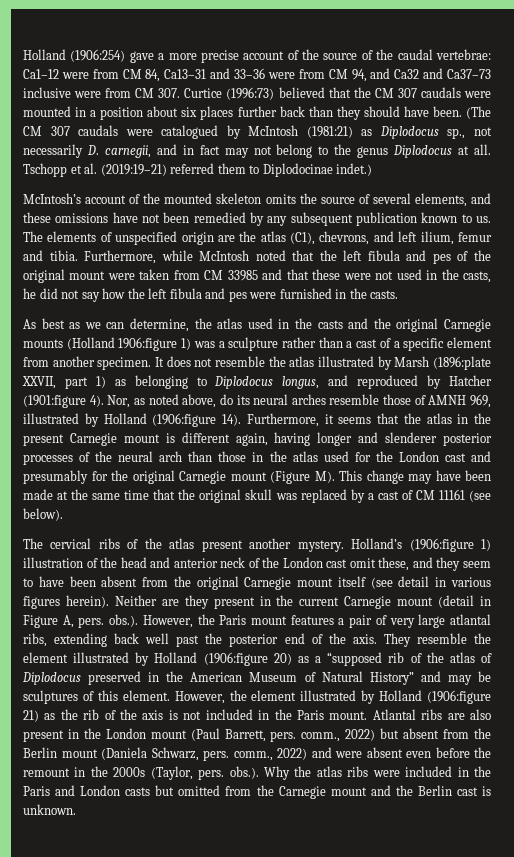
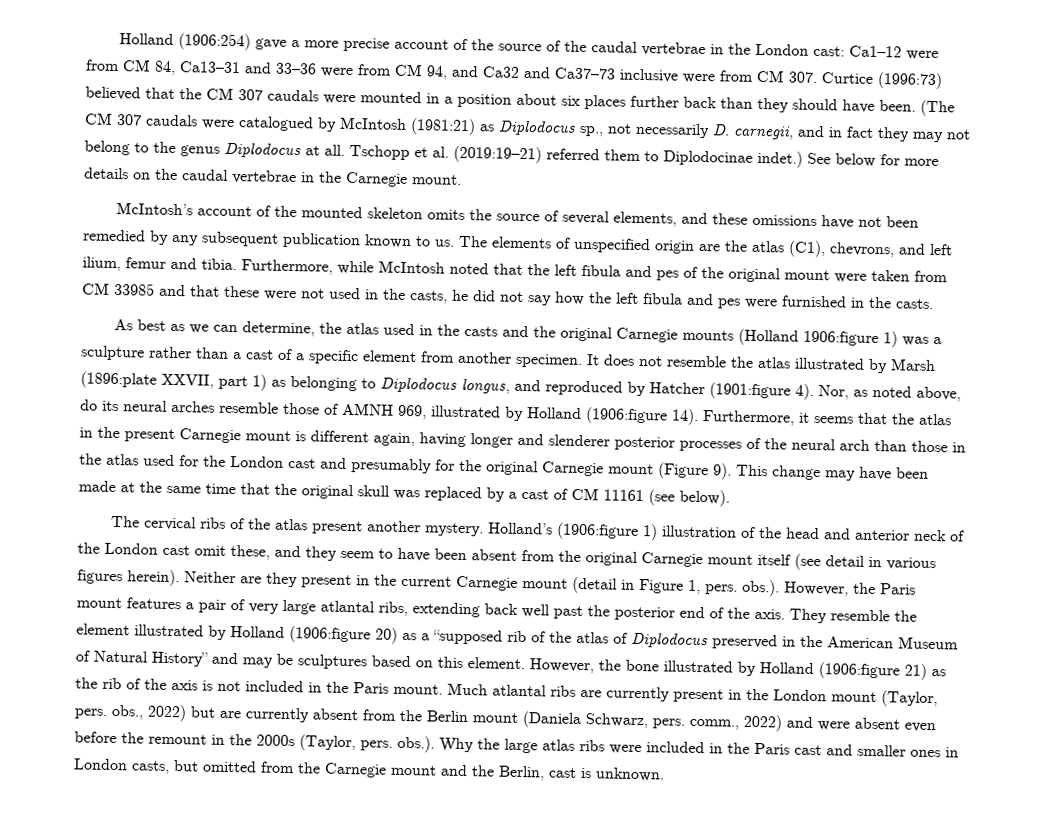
- Holland (1906:254) gave a more precise account of the source of the caudal vertebrae: Ca1–12 were from CM 84, Ca13–31 and 33–36 were from CM 94, and Ca32 and Ca37–73 inclusive were from CM 307. Curtice (1996:73) believed that the CM 307 caudals were mounted in a position about six places further back than they should have been.
+ Holland (1906:254) gave a more precise account of the source of the caudal vertebrae in the London cast: Ca1–12 were from CM 84, Ca13–31 and 33–36 were from CM 94, and Ca32 and Ca37–73 inclusive were from CM 307. Curtice (1996:73) believed that the CM 307 caudals were mounted in a position about six places further back than they should have been.
- (The CM 307 caudals were catalogued by McIntosh (1981:21) as Diplodocus sp., not necessarily D. carnegii, and in fact may not belong to the genus Diplodocus at all.
+ (The CM 307 caudals were catalogued by McIntosh (1981:21) as Diplodocus sp., not necessarily D. carnegii, and in fact they may not belong to the genus Diplodocus at all.
+ See below for more details on the caudal vertebrae in the Carnegie mount.
- Furthermore, it seems that the atlas in the present Carnegie mount is different again, having longer and slenderer posterior processes of the neural arch than those in the atlas used for the London cast and presumably for the original Carnegie mount (Figure M). This change may have been made at the same time that the original skull was replaced by a cast of CM 11161 (see below).
+ Furthermore, it seems that the atlas in the present Carnegie mount is different again, having longer and slenderer posterior processes of the neural arch than those in the atlas used for the London cast and presumably for the original Carnegie mount (Figure 9). This change may have been made at the same time that the original skull was replaced by a cast of CM 11161 (see below).
- Neither are they present in the current Carnegie mount (detail in Figure A, pers. obs.). However, the Paris mount features a pair of very large atlantal ribs, extending back well past the posterior end of the axis.
+ Neither are they present in the current Carnegie mount (detail in Figure 1, pers. obs.). However, the Paris mount features a pair of very large atlantal ribs, extending back well past the posterior end of the axis.
- They resemble the element illustrated by Holland (1906:figure 20) as a “supposed rib of the atlas of Diplodocus preserved in the American Museum of Natural History” and may be sculptures of this element.
+ They resemble the element illustrated by Holland (1906:figure 20) as a “supposed rib of the atlas of Diplodocus preserved in the American Museum of Natural History” and may be sculptures based on this element.
- However, the element illustrated by Holland (1906:figure 21) as the rib of the axis is not included in the Paris mount.
+ However, the bone illustrated by Holland (1906:figure 21) as the rib of the axis is not included in the Paris mount.
- Atlantal ribs are also present in the London mount (Paul Barrett, pers. comm., 2022) but absent from the Berlin mount (Daniela Schwarz, pers. comm., 2022) and were absent even before the remount in the 2000s (Taylor, pers. obs.). Why the atlas ribs were included in the Paris and London casts but omitted from the Carnegie mount and the Berlin cast is unknown.
+ Much atlantal ribs are currently present in the London mount (Taylor, pers. obs., 2022) but are currently absent from the Berlin mount (Daniela Schwarz, pers. comm., 2022) and were absent even before the remount in the 2000s (Taylor, pers. obs.). Why the large atlas ribs were included in the Paris cast and smaller ones in London casts, but omitted from the Carnegie mount and the Berlin, cast is unknown.

